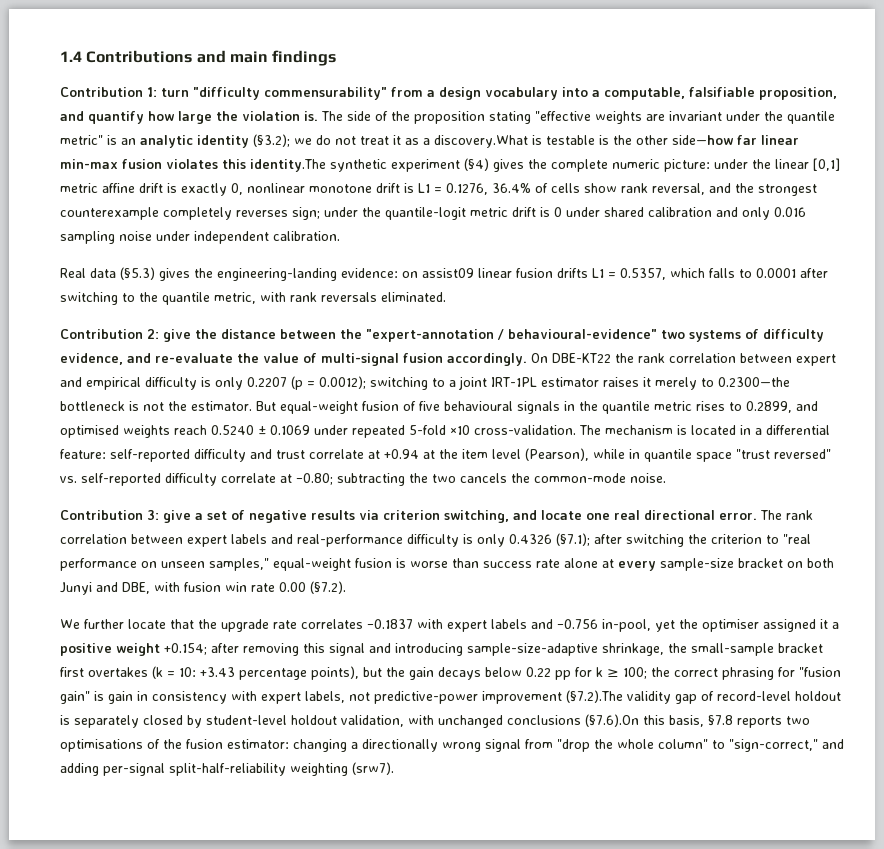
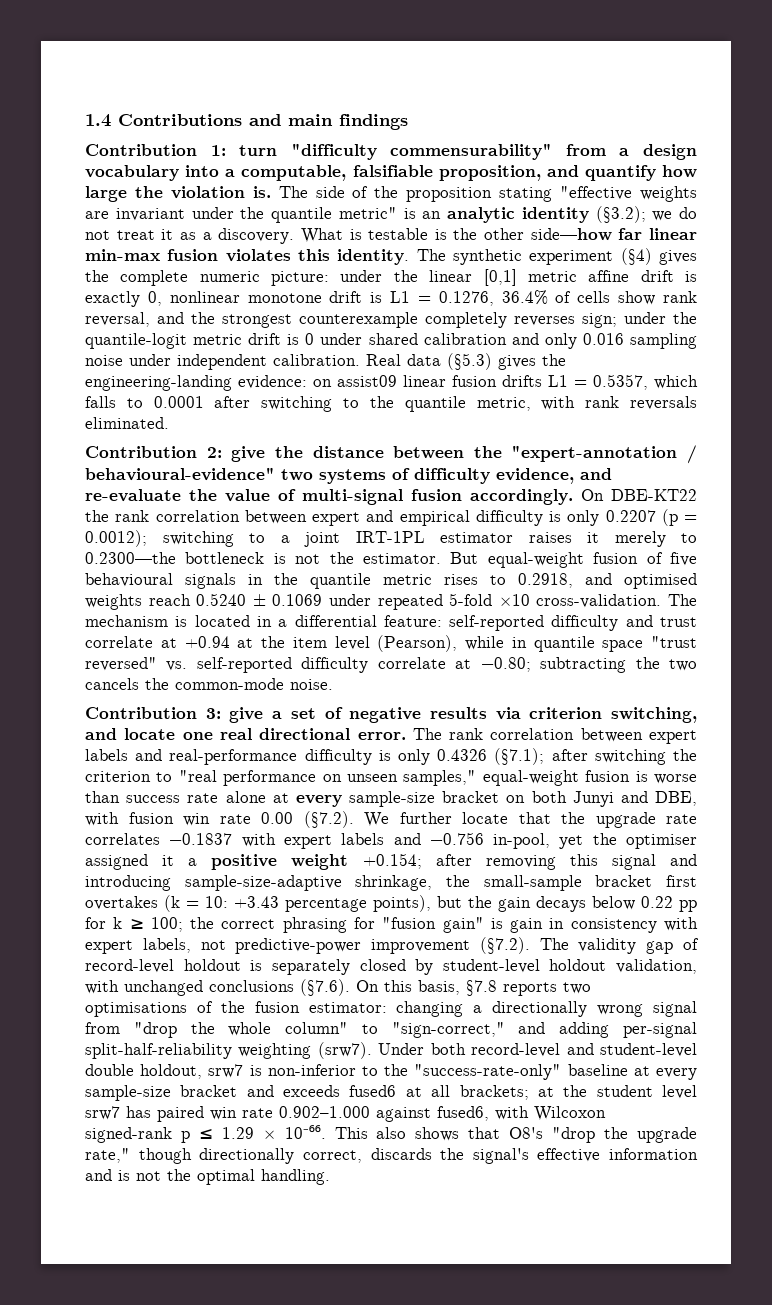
- we do not treat it as a discovery.What is testable is the other side—how far linear min-max fusion violates this identity.The synthetic experiment (§4) gives the complete numeric picture:
+ we do not treat it as a discovery. What is testable is the other side—how far linear min-max fusion violates this identity. The synthetic experiment (§4) gives the complete numeric picture:
- under the quantile-logit metric drift is 0 under shared calibration and only 0.016 sampling noise under independent calibration.
- Real data (§5.3) gives the engineering-landing evidence:
+ under the quantile-logit metric drift is 0 under shared calibration and only 0.016 sampling noise under independent calibration. Real data (§5.3) gives the engineering-landing evidence:
- But equal-weight fusion of five behavioural signals in the quantile metric rises to 0.2899, and optimised weights reach 0.5240 ± 0.1069 under repeated 5-fold ×10 cross-validation.
+ But equal-weight fusion of five behavioural signals in the quantile metric rises to 0.2918, and optimised weights reach 0.5240 ± 0.1069 under repeated 5-fold ×10 cross-validation.
- after switching the criterion to "real performance on unseen samples," equal-weight fusion is worse than success rate alone at every sample-size bracket on both Junyi and DBE, with fusion win rate 0.00 (§7.2).
- We further locate that the upgrade rate correlates −0.1837 with expert labels and −0.756 in-pool, yet the optimiser assigned it a positive weight +0.154;
+ after switching the criterion to "real performance on unseen samples," equal-weight fusion is worse than success rate alone at every sample-size bracket on both Junyi and DBE, with fusion win rate 0.00 (§7.2). We further locate that the upgrade rate correlates −0.1837 with expert labels and −0.756 in-pool, yet the optimiser assigned it a positive weight +0.154;
- the correct phrasing for "fusion gain" is gain in consistency with expert labels, not predictive-power improvement (§7.2).The validity gap of record-level holdout is separately closed by student-level holdout validation, with unchanged conclusions (§7.6).On this basis, §7.8 reports two optimisations of the fusion estimator:
+ the correct phrasing for "fusion gain" is gain in consistency with expert labels, not predictive-power improvement (§7.2). The validity gap of record-level holdout is separately closed by student-level holdout validation, with unchanged conclusions (§7.6). On this basis, §7.8 reports two optimisations of the fusion estimator:
+ Under both record-level and student-level double holdout, srw7 is non-inferior to the "success-rate-only" baseline at every sample-size bracket and exceeds fused6 at all brackets; at the student level srw7 has paired win rate 0.902–1.000 against fused6, with Wilcoxon signed-rank p ≤ 1.29 × 10⁻⁶⁶. This also shows that O8's "drop the upgrade rate," though directionally correct, discards the signal's effective information and is not the optimal handling.

